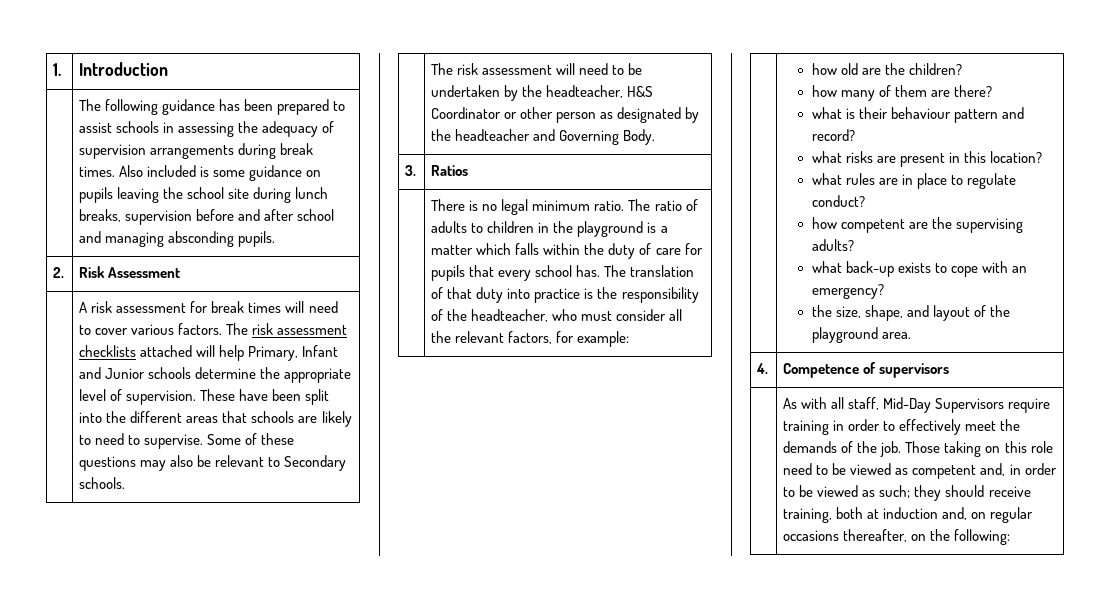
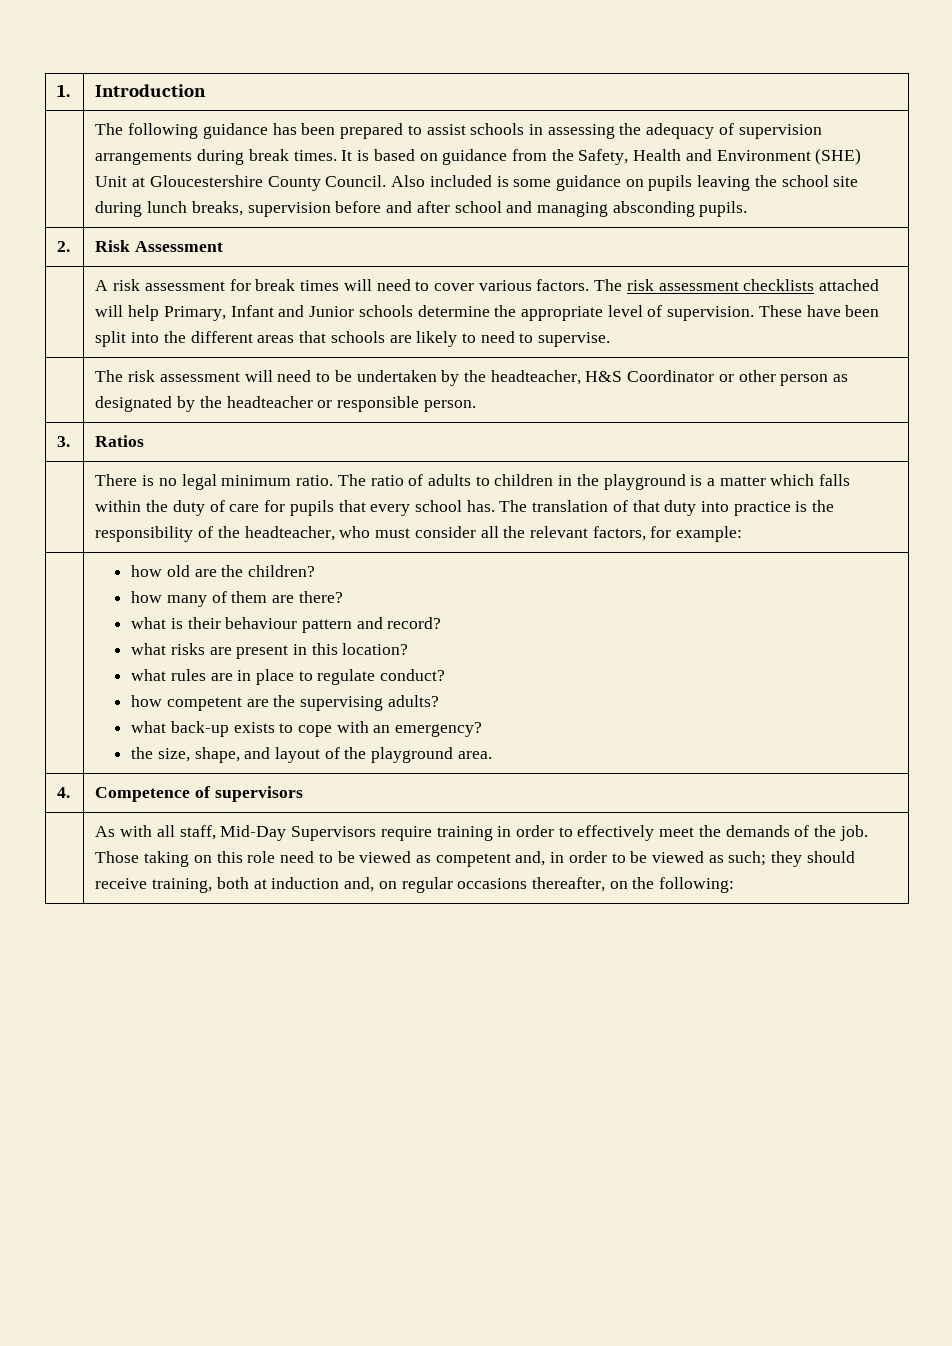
+ It is based on guidance from the Safety, Health and Environment (SHE) Unit at Gloucestershire County Council.
- Some of these questions may also be relevant to Secondary schools.
- | The risk assessment will need to be undertaken by the headteacher, H&S Coordinator or other person as designated by the headteacher and Governing Body.
+ | The risk assessment will need to be undertaken by the headteacher, H&S Coordinator or other person as designated by the headteacher or responsible person.

